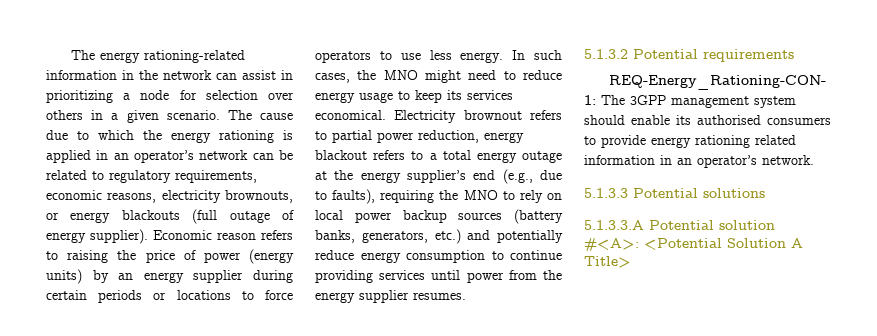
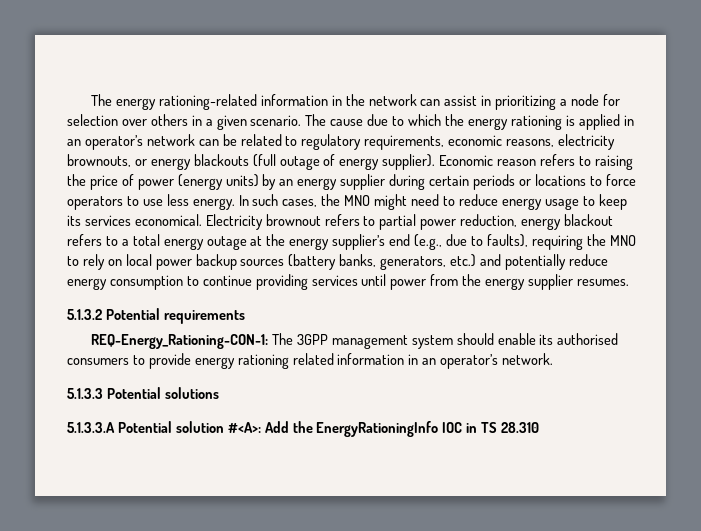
- 5.1.3.3.A Potential solution #<A>: <Potential Solution A Title>
+ 5.1.3.3.A Potential solution #<A>: Add the EnergyRationingInfo IOC in TS 28.310

